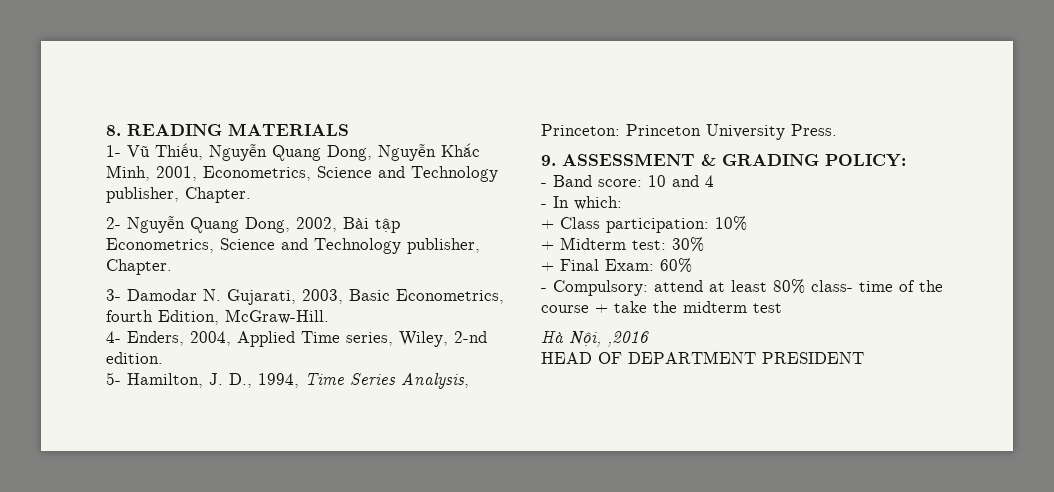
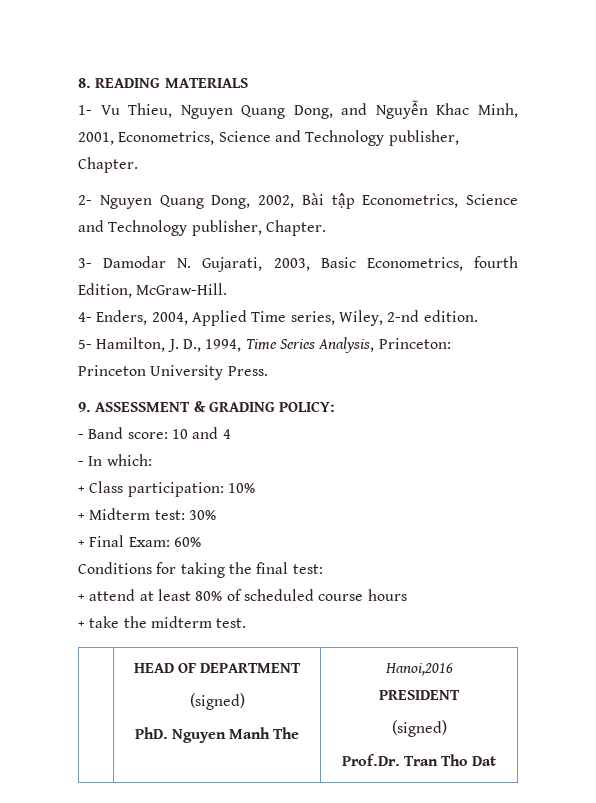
- 1- Vũ Thiếu, Nguyễn Quang Dong, Nguyễn Khắc Minh, 2001, Econometrics, Science and Technology publisher, Chapter.
+ 1- Vu Thieu, Nguyen Quang Dong, and Nguyễn Khac Minh, 2001, Econometrics, Science and Technology publisher, Chapter.
- 2- Nguyễn Quang Dong, 2002, Bài tập Econometrics, Science and Technology publisher, Chapter.
+ 2- Nguyen Quang Dong, 2002, Bài tập Econometrics, Science and Technology publisher, Chapter.
- - Compulsory: attend at least 80% class- time of the course + take the midterm test
- Hà Nội, ,2016
- HEAD OF DEPARTMENT PRESIDENT
+ Conditions for taking the final test:
+ + attend at least 80% of scheduled course hours
+ + take the midterm test.
+ | HEAD OF DEPARTMENT
+ (signed)
+ PhD. Nguyen Manh The | Hanoi,2016
+ PRESIDENT
+ (signed)
+ Prof.Dr. Tran Tho Dat

